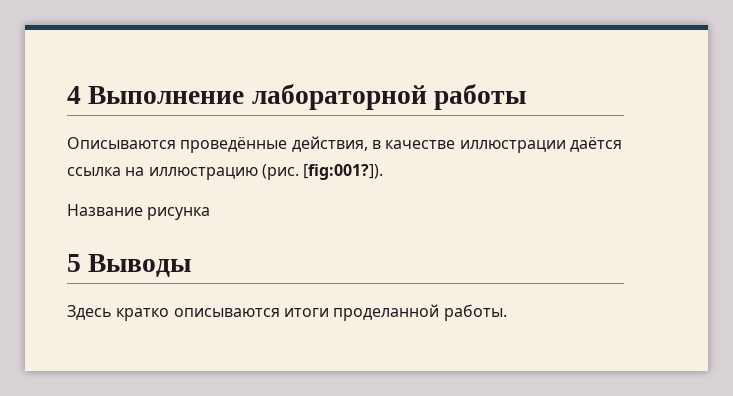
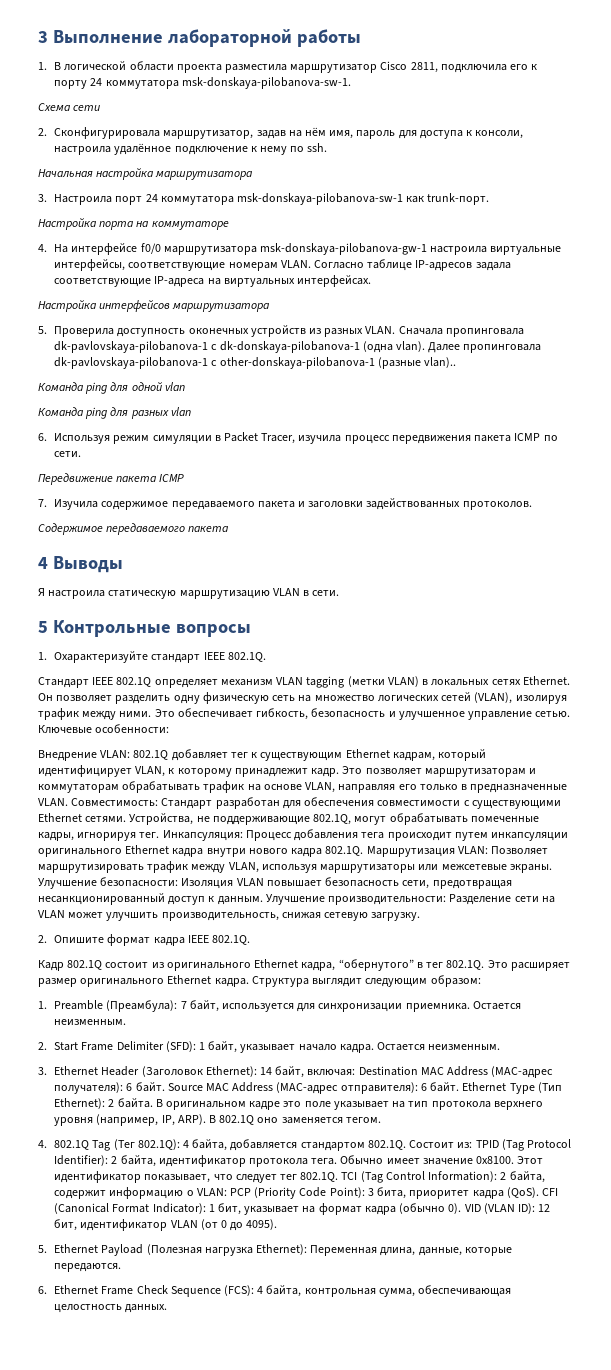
- 4 Выполнение лабораторной работы
+ 3 Выполнение лабораторной работы
- Описываются проведённые действия, в качестве иллюстрации даётся ссылка на иллюстрацию (рис. [fig:001?]).
- Название рисунка
- 5 Выводы
- Здесь кратко описываются итоги проделанной работы.
+ 1. В логической области проекта разместила маршрутизатор Cisco 2811, подключила его к порту 24 коммутатора msk-donskaya-pilobanova-sw-1.
+ Схема сети
+ 2. Сконфигурировала маршрутизатор, задав на нём имя, пароль для доступа к консоли, настроила удалённое подключение к нему по ssh.
+ Начальная настройка маршрутизатора
+ 3. Настроила порт 24 коммутатора msk-donskaya-pilobanova-sw-1 как trunk-порт.
+ Настройка порта на коммутаторе
+ 4. На интерфейсе f0/0 маршрутизатора msk-donskaya-pilobanova-gw-1 настроила виртуальные интерфейсы, соответствующие номерам VLAN. Согласно таблице IP-адресов задала соответствующие IP-адреса на виртуальных интерфейсах.
+ Настройка интерфейсов маршрутизатора
+ 5. Проверила доступность оконечных устройств из разных VLAN. Сначала пропинговала dk-pavlovskaya-pilobanova-1 с dk-donskaya-pilobanova-1 (одна vlan). Далее пропинговала dk-pavlovskaya-pilobanova-1 с other-donskaya-pilobanova-1 (разные vlan)..
+ Команда ping для одной vlan
+ Команда ping для разных vlan
+ 6. Используя режим симуляции в Packet Tracer, изучила процесс передвижения пакета ICMP по сети.
+ Передвижение пакета ICMP
+ 7. Изучила содержимое передаваемого пакета и заголовки задействованных протоколов.
+ Содержимое передаваемого пакета
+ 4 Выводы
+ Я настроила статическую маршрутизацию VLAN в сети.
+ 5 Контрольные вопросы
+ 1. Охарактеризуйте стандарт IEEE 802.1Q.
+ Стандарт IEEE 802.1Q определяет механизм VLAN tagging (метки VLAN) в локальных сетях Ethernet. Он позволяет разделить одну физическую сеть на множество логических сетей (VLAN), изолируя трафик между ними. Это обеспечивает гибкость, безопасность и улучшенное управление сетью. Ключевые особенности:
+ Внедрение VLAN: 802.1Q добавляет тег к существующим Ethernet кадрам, который идентифицирует VLAN, к которому принадлежит кадр. Это позволяет маршрутизаторам и коммутаторам обрабатывать трафик на основе VLAN, направляя его только в предназначенные VLAN. Совместимость: Стандарт разработан для обеспечения совместимости с существующими Ethernet сетями. Устройства, не поддерживающие 802.1Q, могут обрабатывать помеченные кадры, игнорируя тег. Инкапсуляция: Процесс добавления тега происходит путем инкапсуляции оригинального Ethernet кадра внутри нового кадра 802.1Q. Маршрутизация VLAN: Позволяет маршрутизировать трафик между VLAN, используя маршрутизаторы или межсетевые экраны. Улучшение безопасности: Изоляция VLAN повышает безопасность сети, предотвращая несанкционированный доступ к данным. Улучшение производительности: Разделение сети на VLAN может улучшить производительность, снижая сетевую загрузку.
+ 2. Опишите формат кадра IEEE 802.1Q.
+ Кадр 802.1Q состоит из оригинального Ethernet кадра, “обернутого” в тег 802.1Q. Это расширяет размер оригинального Ethernet кадра. Структура выглядит следующим образом:
+ 1. Preamble (Преамбула): 7 байт, используется для синхронизации приемника. Остается неизменным.
+ 2. Start Frame Delimiter (SFD): 1 байт, указывает начало кадра. Остается неизменным.
+ 3. Ethernet Header (Заголовок Ethernet): 14 байт, включая: Destination MAC Address (MAC-адрес получателя): 6 байт. Source MAC Address (MAC-адрес отправителя): 6 байт. Ethernet Type (Тип Ethernet): 2 байта. В оригинальном кадре это поле указывает на тип протокола верхнего уровня (например, IP, ARP). В 802.1Q оно заменяется тегом.
+ 4. 802.1Q Tag (Тег 802.1Q): 4 байта, добавляется стандартом 802.1Q. Состоит из: TPID (Tag Protocol Identifier): 2 байта, идентификатор протокола тега. Обычно имеет значение 0x8100. Этот идентификатор показывает, что следует тег 802.1Q. TCI (Tag Control Information): 2 байта, содержит информацию о VLAN: PCP (Priority Code Point): 3 бита, приоритет кадра (QoS). CFI (Canonical Format Indicator): 1 бит, указывает на формат кадра (обычно 0). VID (VLAN ID): 12 бит, идентификатор VLAN (от 0 до 4095).
+ 5. Ethernet Payload (Полезная нагрузка Ethernet): Переменная длина, данные, которые передаются.
+ 6. Ethernet Frame Check Sequence (FCS): 4 байта, контрольная сумма, обеспечивающая целостность данных.

